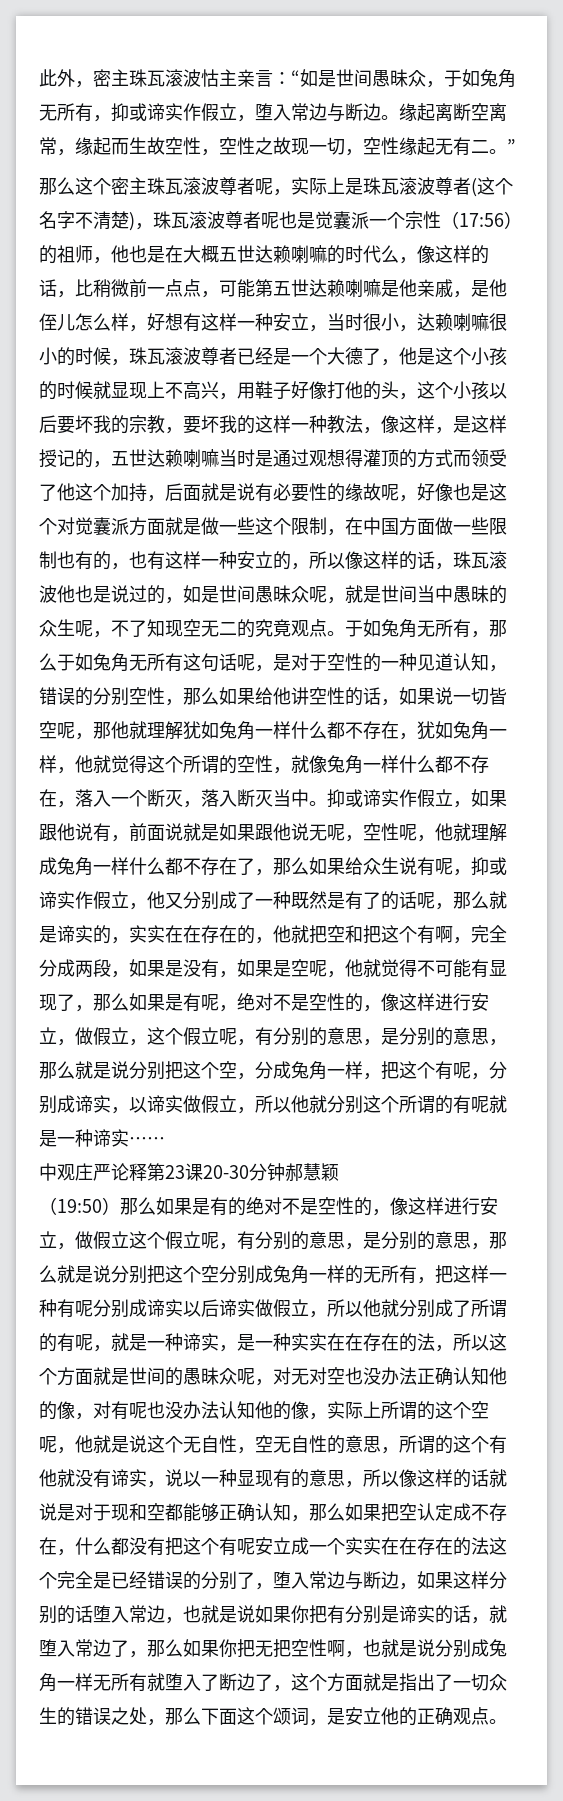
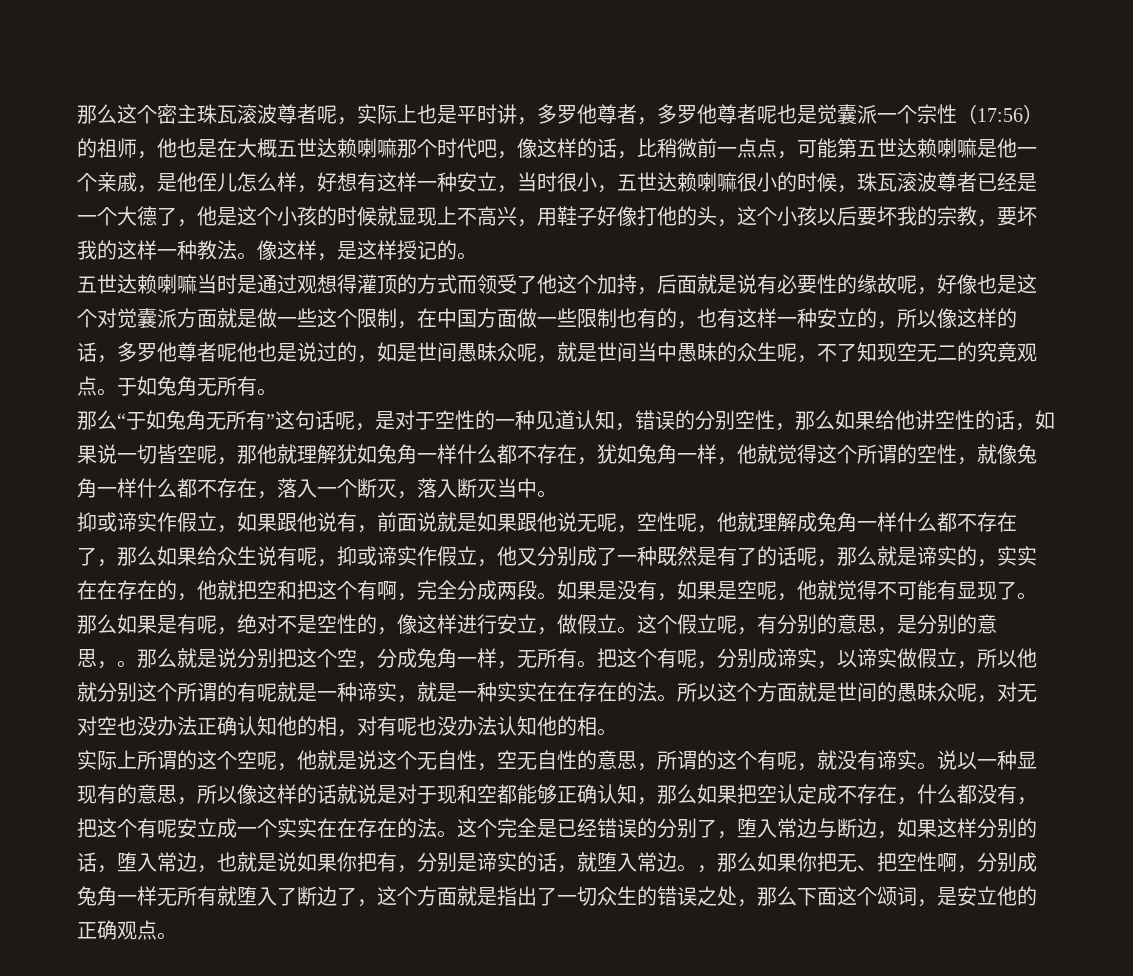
- 此外，密主珠瓦滚波怙主亲言：“如是世间愚昧众，于如兔角无所有，抑或谛实作假立，堕入常边与断边。缘起离断空离常，缘起而生故空性，空性之故现一切，空性缘起无有二。”
- 那么这个密主珠瓦滚波尊者呢，实际上是珠瓦滚波尊者(这个名字不清楚)，珠瓦滚波尊者呢也是觉囊派一个宗性（17:56）的祖师，他也是在大概五世达赖喇嘛的时代么，像这样的话，比稍微前一点点，可能第五世达赖喇嘛是他亲戚，是他侄儿怎么样，好想有这样一种安立，当时很小，达赖喇嘛很小的时候，珠瓦滚波尊者已经是一个大德了，他是这个小孩的时候就显现上不高兴，用鞋子好像打他的头，这个小孩以后要坏我的宗教，要坏我的这样一种教法，像这样，是这样授记的，五世达赖喇嘛当时是通过观想得灌顶的方式而领受了他这个加持，后面就是说有必要性的缘故呢，好像也是这个对觉囊派方面就是做一些这个限制，在中国方面做一些限制也有的，也有这样一种安立的，所以像这样的话，珠瓦滚波他也是说过的，如是世间愚昧众呢，就是世间当中愚昧的众生呢，不了知现空无二的究竟观点。
+ 那么这个密主珠瓦滚波尊者呢，实际上也是平时讲，多罗他尊者，多罗他尊者呢也是觉囊派一个宗性（17:56）的祖师，他也是在大概五世达赖喇嘛那个时代吧，像这样的话，比稍微前一点点，可能第五世达赖喇嘛是他一个亲戚，是他侄儿怎么样，好想有这样一种安立，当时很小，五世达赖喇嘛很小的时候，珠瓦滚波尊者已经是一个大德了，他是这个小孩的时候就显现上不高兴，用鞋子好像打他的头，这个小孩以后要坏我的宗教，要坏我的这样一种教法。像这样，是这样授记的。
+ 五世达赖喇嘛当时是通过观想得灌顶的方式而领受了他这个加持，后面就是说有必要性的缘故呢，好像也是这个对觉囊派方面就是做一些这个限制，在中国方面做一些限制也有的，也有这样一种安立的，所以像这样的话，多罗他尊者呢他也是说过的，如是世间愚昧众呢，就是世间当中愚昧的众生呢，不了知现空无二的究竟观点。
- 于如兔角无所有，那么于如兔角无所有这句话呢，是对于空性的一种见道认知，错误的分别空性，那么如果给他讲空性的话，如果说一切皆空呢，那他就理解犹如兔角一样什么都不存在，犹如兔角一样，他就觉得这个所谓的空性，就像兔角一样什么都不存在，落入一个断灭，落入断灭当中。抑或谛实作假立，如果跟他说有，前面说就是如果跟他说无呢，空性呢，他就理解成兔角一样什么都不存在了，那么如果给众生说有呢，抑或谛实作假立，他又分别成了一种既然是有了的话呢，那么就是谛实的，实实在在存在的，他就把空和把这个有啊，完全分成两段，如果是没有，如果是空呢，他就觉得不可能有显现了，那么如果是有呢，绝对不是空性的，像这样进行安立，做假立，这个假立呢，有分别的意思，是分别的意思，那么就是说分别把这个空，分成兔角一样，把这个有呢，分别成谛实，以谛实做假立，所以他就分别这个所谓的有呢就是一种谛实……
- 中观庄严论释第23课20-30分钟郝慧颖
- （19:50）那么如果是有的绝对不是空性的，像这样进行安立，做假立这个假立呢，有分别的意思，是分别的意思，那么就是说分别把这个空分别成兔角一样的无所有，把这样一种有呢分别成谛实以后谛实做假立，所以他就分别成了所谓的有呢，就是一种谛实，是一种实实在在存在的法，所以这个方面就是世间的愚昧众呢，对无对空也没办法正确认知他的像，对有呢也没办法认知他的像，实际上所谓的这个空呢，他就是说这个无自性，空无自性的意思，所谓的这个有他就没有谛实，说以一种显现有的意思，所以像这样的话就说是对于现和空都能够正确认知，那么如果把空认定成不存在，什么都没有把这个有呢安立成一个实实在在存在的法这个完全是已经错误的分别了，堕入常边与断边，如果这样分别的话堕入常边，也就是说如果你把有分别是谛实的话，就堕入常边了，那么如果你把无把空性啊，也就是说分别成兔角一样无所有就堕入了断边了，这个方面就是指出了一切众生的错误之处，那么下面这个颂词，是安立他的正确观点。
+ 于如兔角无所有。
+ 那么“于如兔角无所有”这句话呢，是对于空性的一种见道认知，错误的分别空性，那么如果给他讲空性的话，如果说一切皆空呢，那他就理解犹如兔角一样什么都不存在，犹如兔角一样，他就觉得这个所谓的空性，就像兔角一样什么都不存在，落入一个断灭，落入断灭当中。
+ 抑或谛实作假立，如果跟他说有，前面说就是如果跟他说无呢，空性呢，他就理解成兔角一样什么都不存在了，那么如果给众生说有呢，抑或谛实作假立，他又分别成了一种既然是有了的话呢，那么就是谛实的，实实在在存在的，他就把空和把这个有啊，完全分成两段。如果是没有，如果是空呢，他就觉得不可能有显现了。那么如果是有呢，绝对不是空性的，像这样进行安立，做假立。这个假立呢，有分别的意思，是分别的意思，。那么就是说分别把这个空，分成兔角一样，无所有。把这个有呢，分别成谛实，以谛实做假立，所以他就分别这个所谓的有呢就是一种谛实，就是一种实实在在存在的法。所以这个方面就是世间的愚昧众呢，对无对空也没办法正确认知他的相，对有呢也没办法认知他的相。
+ 实际上所谓的这个空呢，他就是说这个无自性，空无自性的意思，所谓的这个有呢，就没有谛实。说以一种显现有的意思，所以像这样的话就说是对于现和空都能够正确认知，那么如果把空认定成不存在，什么都没有，把这个有呢安立成一个实实在在存在的法。这个完全是已经错误的分别了，堕入常边与断边，如果这样分别的话，堕入常边，也就是说如果你把有，分别是谛实的话，就堕入常边。，那么如果你把无、把空性啊，分别成兔角一样无所有就堕入了断边了，这个方面就是指出了一切众生的错误之处，那么下面这个颂词，是安立他的正确观点。

